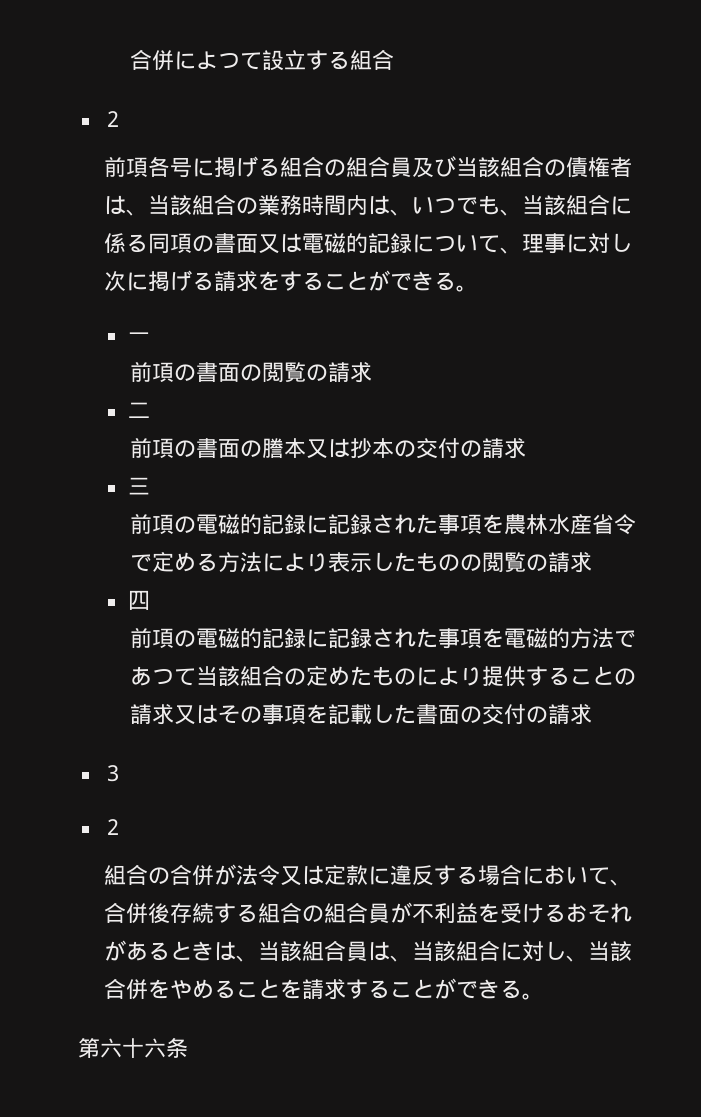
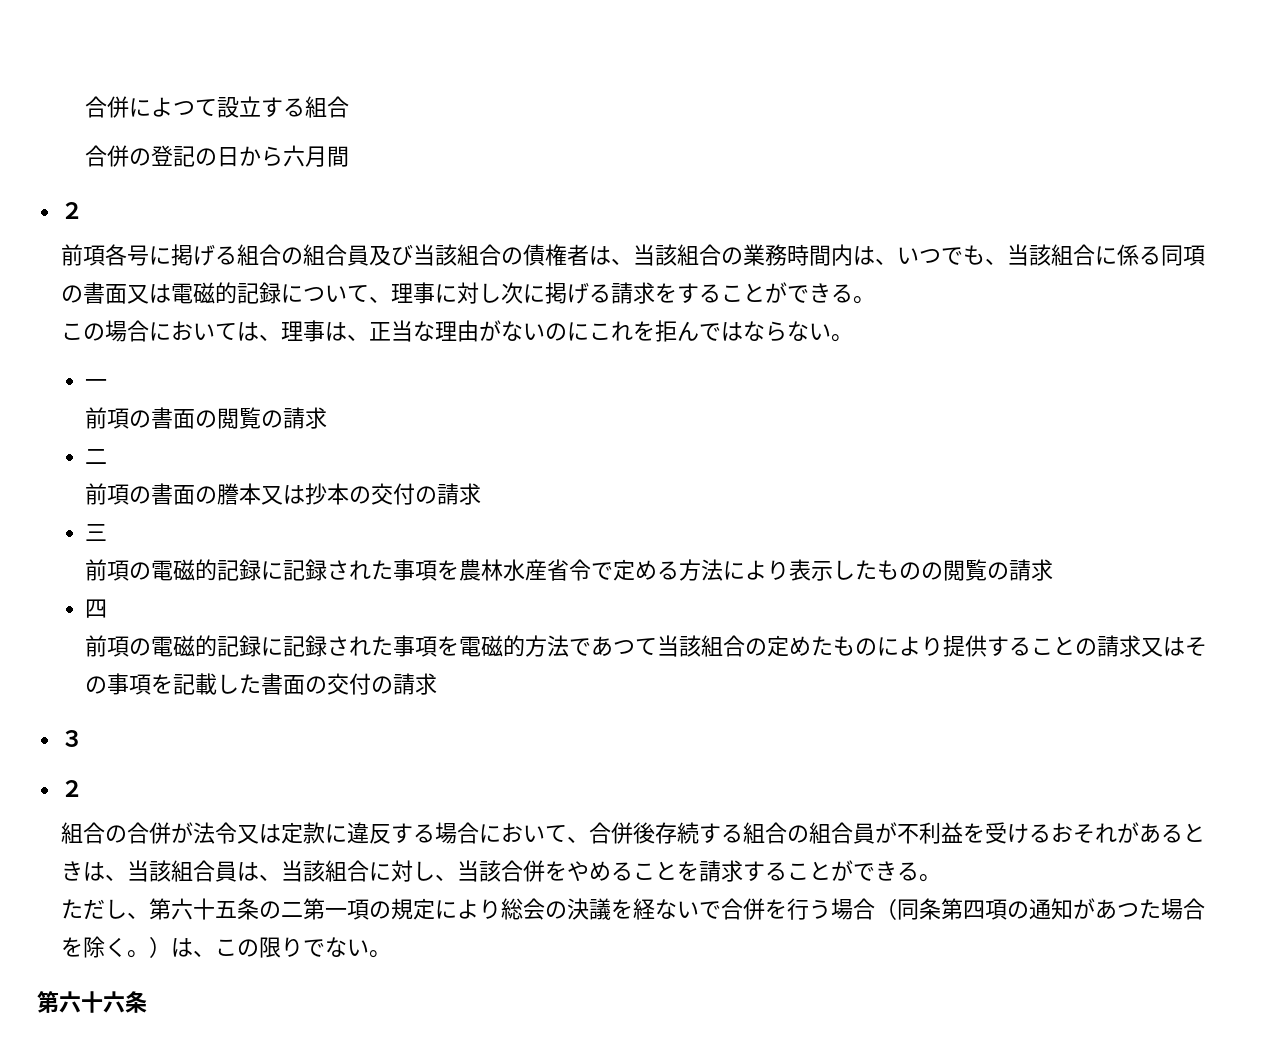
+ 合併の登記の日から六月間
+ この場合においては、理事は、正当な理由がないのにこれを拒んではならない。
+ ただし、第六十五条の二第一項の規定により総会の決議を経ないで合併を行う場合（同条第四項の通知があつた場合を除く。）は、この限りでない。

